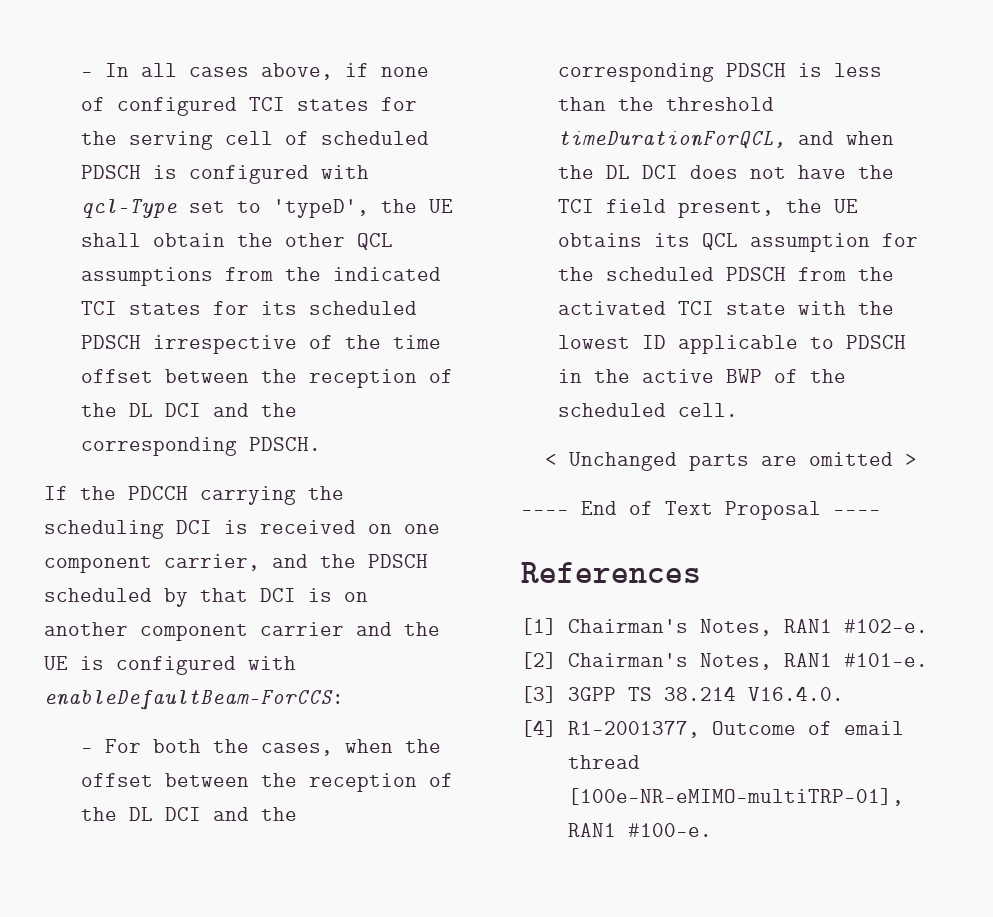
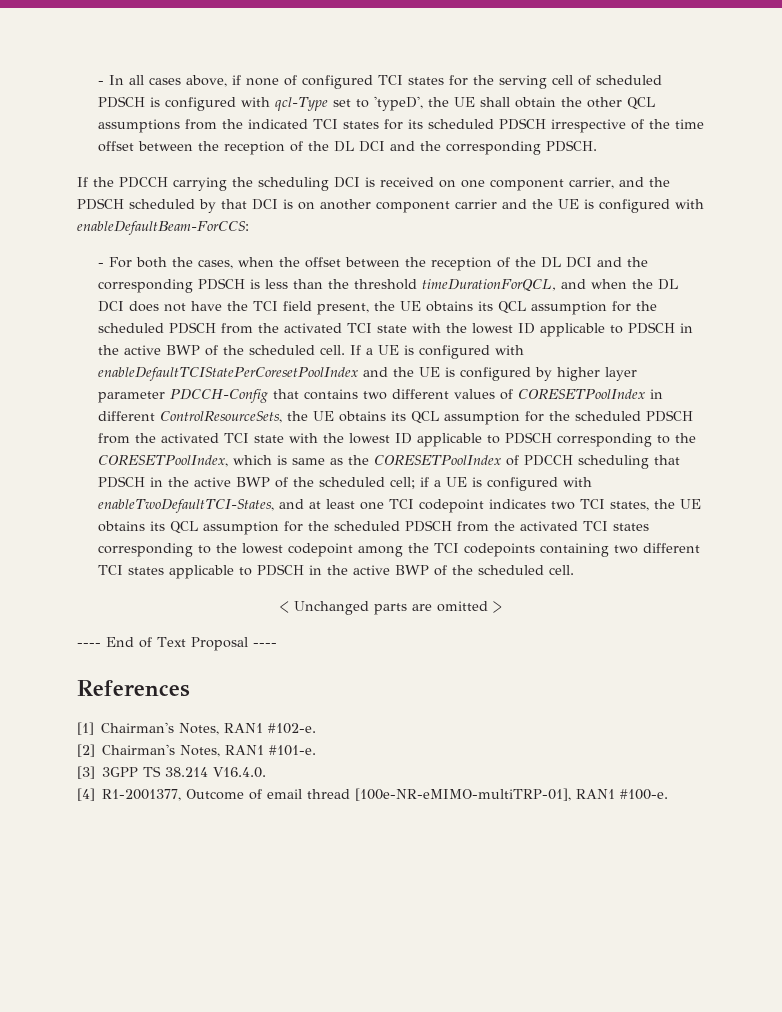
+ If a UE is configured with enableDefaultTCIStatePerCoresetPoolIndex and the UE is configured by higher layer parameter PDCCH-Config that contains two different values of CORESETPoolIndex in different ControlResourceSets, the UE obtains its QCL assumption for the scheduled PDSCH from the activated TCI state with the lowest ID applicable to PDSCH corresponding to the CORESETPoolIndex, which is same as the CORESETPoolIndex of PDCCH scheduling that PDSCH in the active BWP of the scheduled cell; if a UE is configured with enableTwoDefaultTCI-States, and at least one TCI codepoint indicates two TCI states, the UE obtains its QCL assumption for the scheduled PDSCH from the activated TCI states corresponding to the lowest codepoint among the TCI codepoints containing two different TCI states applicable to PDSCH in the active BWP of the scheduled cell.

